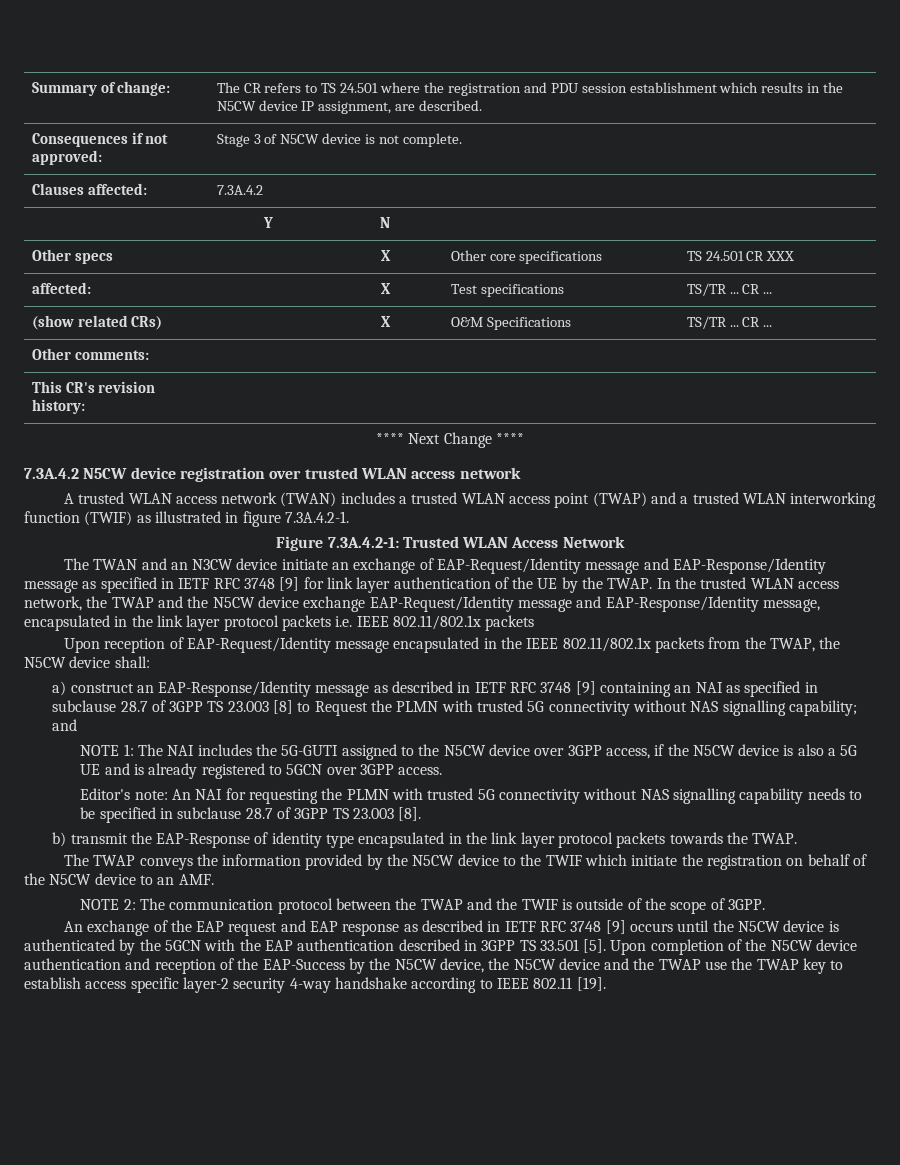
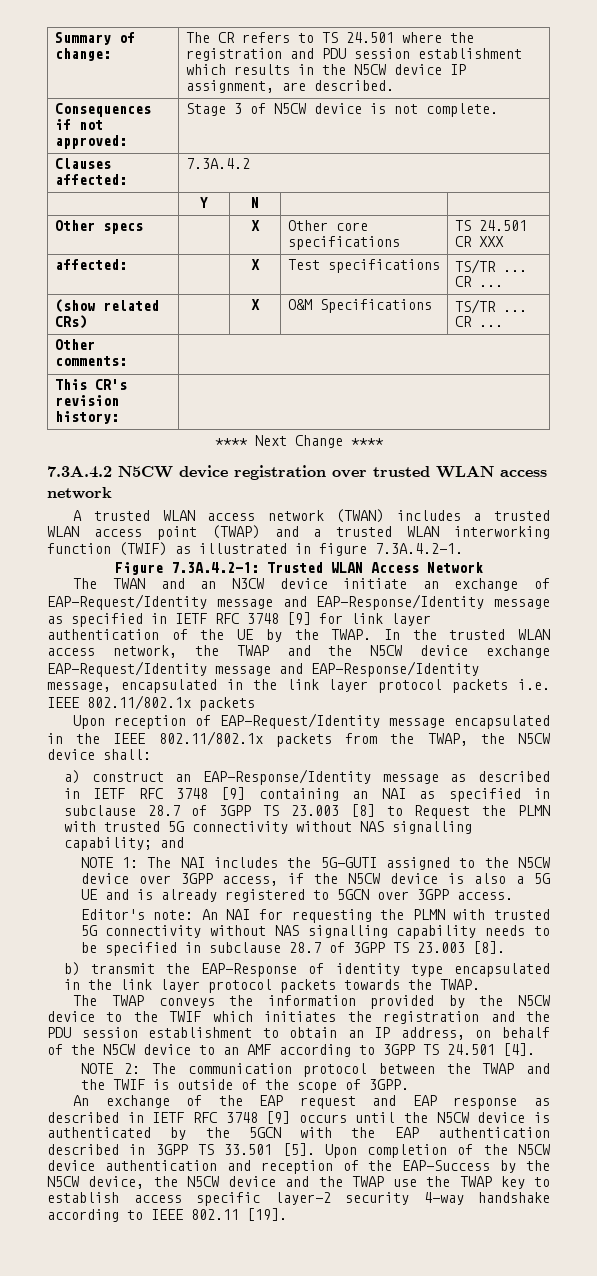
- The TWAP conveys the information provided by the N5CW device to the TWIF which initiate the registration on behalf of the N5CW device to an AMF.
+ The TWAP conveys the information provided by the N5CW device to the TWIF which initiates the registration and the PDU session establishment to obtain an IP address, on behalf of the N5CW device to an AMF according to 3GPP TS 24.501 [4].

